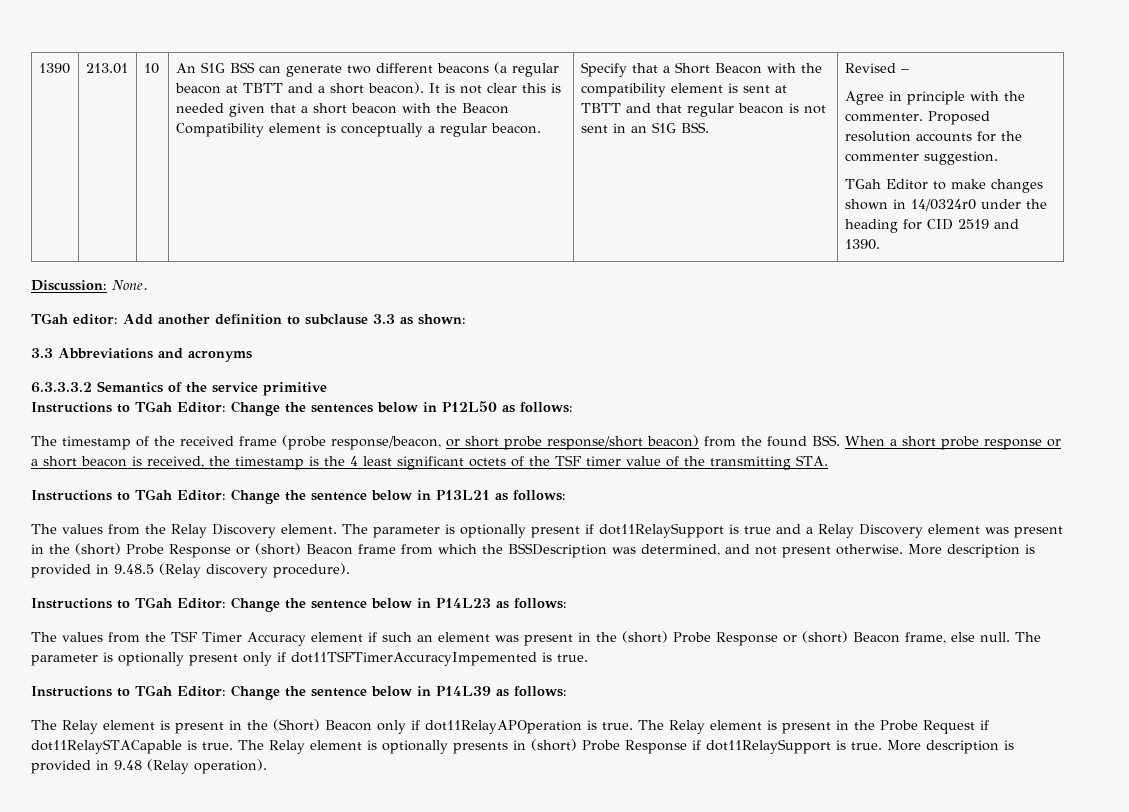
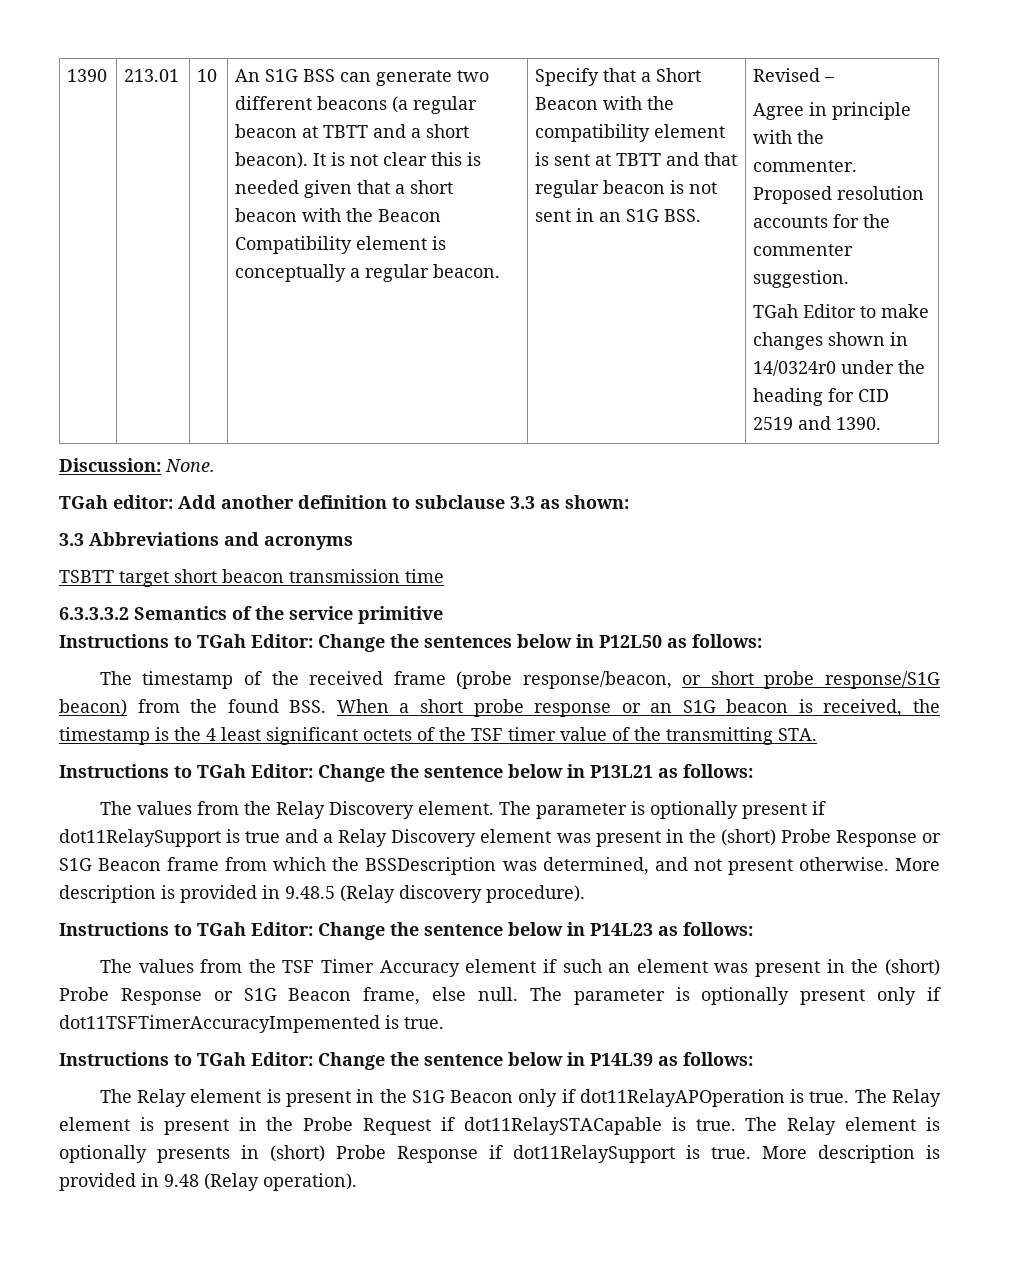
+ TSBTT target short beacon transmission time
- The timestamp of the received frame (probe response/beacon, or short probe response/short beacon) from the found BSS. When a short probe response or a short beacon is received, the timestamp is the 4 least significant octets of the TSF timer value of the transmitting STA.
+ The timestamp of the received frame (probe response/beacon, or short probe response/S1G beacon) from the found BSS. When a short probe response or an S1G beacon is received, the timestamp is the 4 least significant octets of the TSF timer value of the transmitting STA.
- The parameter is optionally present if dot11RelaySupport is true and a Relay Discovery element was present in the (short) Probe Response or (short) Beacon frame from which the BSSDescription was determined, and not present otherwise.
+ The parameter is optionally present if dot11RelaySupport is true and a Relay Discovery element was present in the (short) Probe Response or S1G Beacon frame from which the BSSDescription was determined, and not present otherwise.
- The values from the TSF Timer Accuracy element if such an element was present in the (short) Probe Response or (short) Beacon frame, else null.
+ The values from the TSF Timer Accuracy element if such an element was present in the (short) Probe Response or S1G Beacon frame, else null.
- The Relay element is present in the (Short) Beacon only if dot11RelayAPOperation is true.
+ The Relay element is present in the S1G Beacon only if dot11RelayAPOperation is true.

